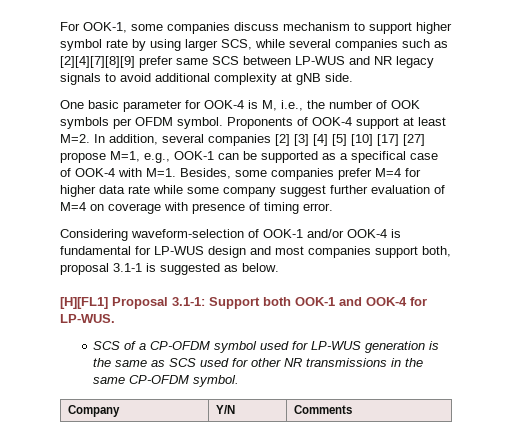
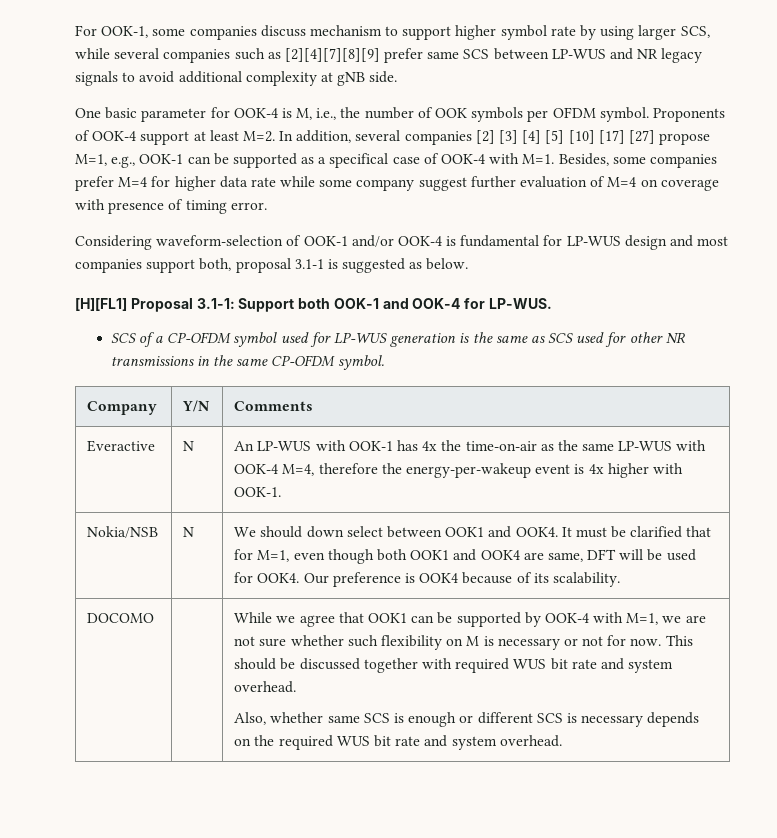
+ Everactive | N | An LP-WUS with OOK-1 has 4x the time-on-air as the same LP-WUS with OOK-4 M=4, therefore the energy-per-wakeup event is 4x higher with OOK-1.
+ Nokia/NSB | N | We should down select between OOK1 and OOK4. It must be clarified that for M=1, even though both OOK1 and OOK4 are same, DFT will be used for OOK4. Our preference is OOK4 because of its scalability.
+ DOCOMO | | While we agree that OOK1 can be supported by OOK-4 with M=1, we are not sure whether such flexibility on M is necessary or not for now. This should be discussed together with required WUS bit rate and system overhead.
+ Also, whether same SCS is enough or different SCS is necessary depends on the required WUS bit rate and system overhead.

